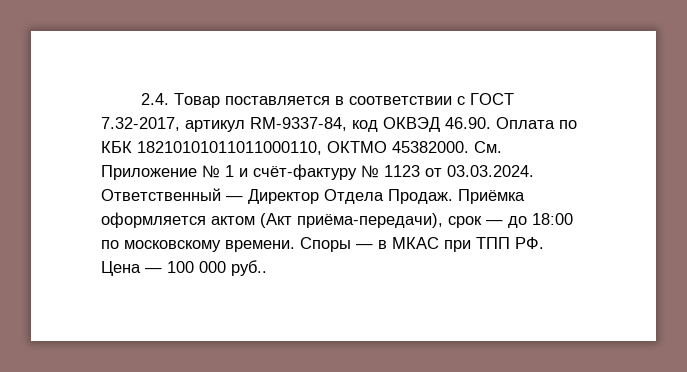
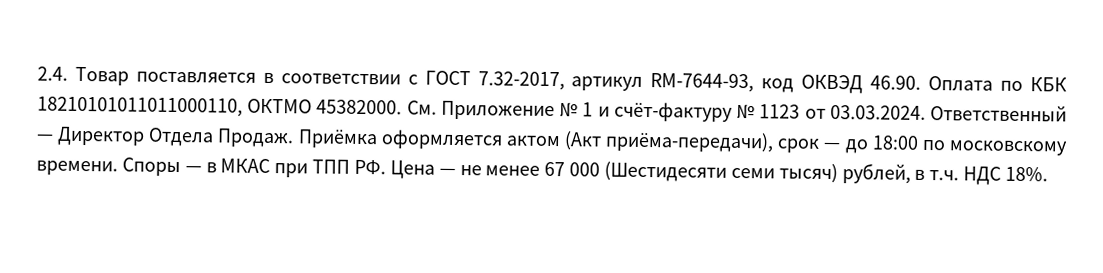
- 2.4. Товар поставляется в соответствии с ГОСТ 7.32-2017, артикул RM-9337-84, код ОКВЭД 46.90. Оплата по КБК 18210101011011000110, ОКТМО 45382000.
+ 2.4. Товар поставляется в соответствии с ГОСТ 7.32-2017, артикул RM-7644-93, код ОКВЭД 46.90. Оплата по КБК 18210101011011000110, ОКТМО 45382000.
- Споры — в МКАС при ТПП РФ. Цена — 100 000 руб..
+ Споры — в МКАС при ТПП РФ. Цена — не менее 67 000 (Шестидесяти семи тысяч) рублей, в т.ч. НДС 18%.

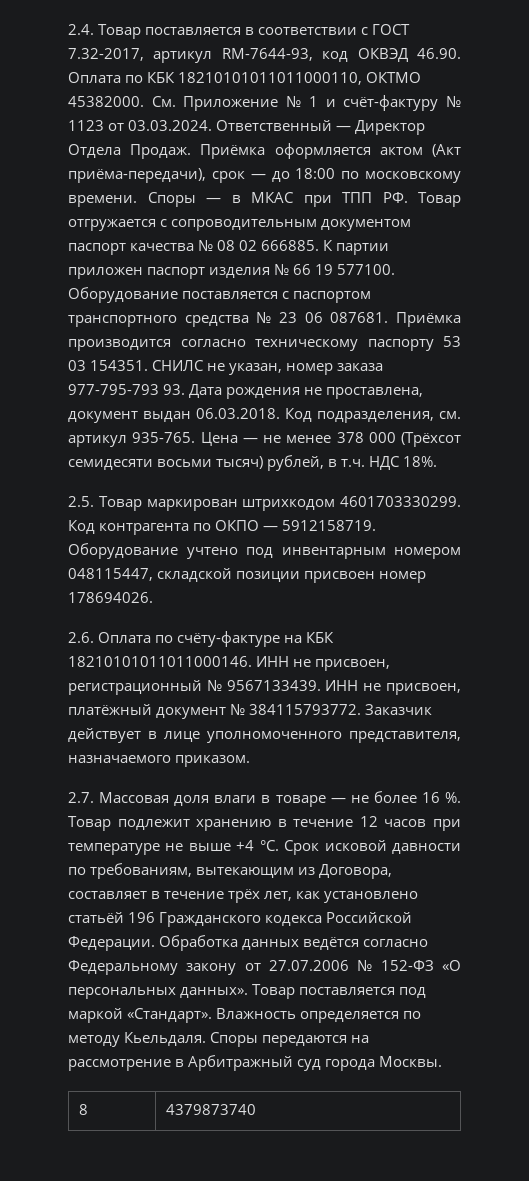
- Споры — в МКАС при ТПП РФ. Цена — не менее 67 000 (Шестидесяти семи тысяч) рублей, в т.ч. НДС 18%.
+ Споры — в МКАС при ТПП РФ. Товар отгружается с сопроводительным документом паспорт качества № 08 02 666885. К партии приложен паспорт изделия № 66 19 577100. Оборудование поставляется с паспортом транспортного средства № 23 06 087681. Приёмка производится согласно техническому паспорту 53 03 154351. СНИЛС не указан, номер заказа 977-795-793 93. Дата рождения не проставлена, документ выдан 06.03.2018. Код подразделения, см. артикул 935-765. Цена — не менее 378 000 (Трёхсот семидесяти восьми тысяч) рублей, в т.ч. НДС 18%.
+ 2.5. Товар маркирован штрихкодом 4601703330299. Код контрагента по ОКПО — 5912158719. Оборудование учтено под инвентарным номером 048115447, складской позиции присвоен номер 178694026.
+ 2.6. Оплата по счёту-фактуре на КБК 18210101011011000146. ИНН не присвоен, регистрационный № 9567133439. ИНН не присвоен, платёжный документ № 384115793772. Заказчик действует в лице уполномоченного представителя, назначаемого приказом.
+ 2.7. Массовая доля влаги в товаре — не более 16 %. Товар подлежит хранению в течение 12 часов при температуре не выше +4 °C. Срок исковой давности по требованиям, вытекающим из Договора, составляет в течение трёх лет, как установлено статьёй 196 Гражданского кодекса Российской Федерации. Обработка данных ведётся согласно Федеральному закону от 27.07.2006 № 152-ФЗ «О персональных данных». Товар поставляется под маркой «Стандарт». Влажность определяется по методу Кьельдаля. Споры передаются на рассмотрение в Арбитражный суд города Москвы.
+ 8 | 4379873740

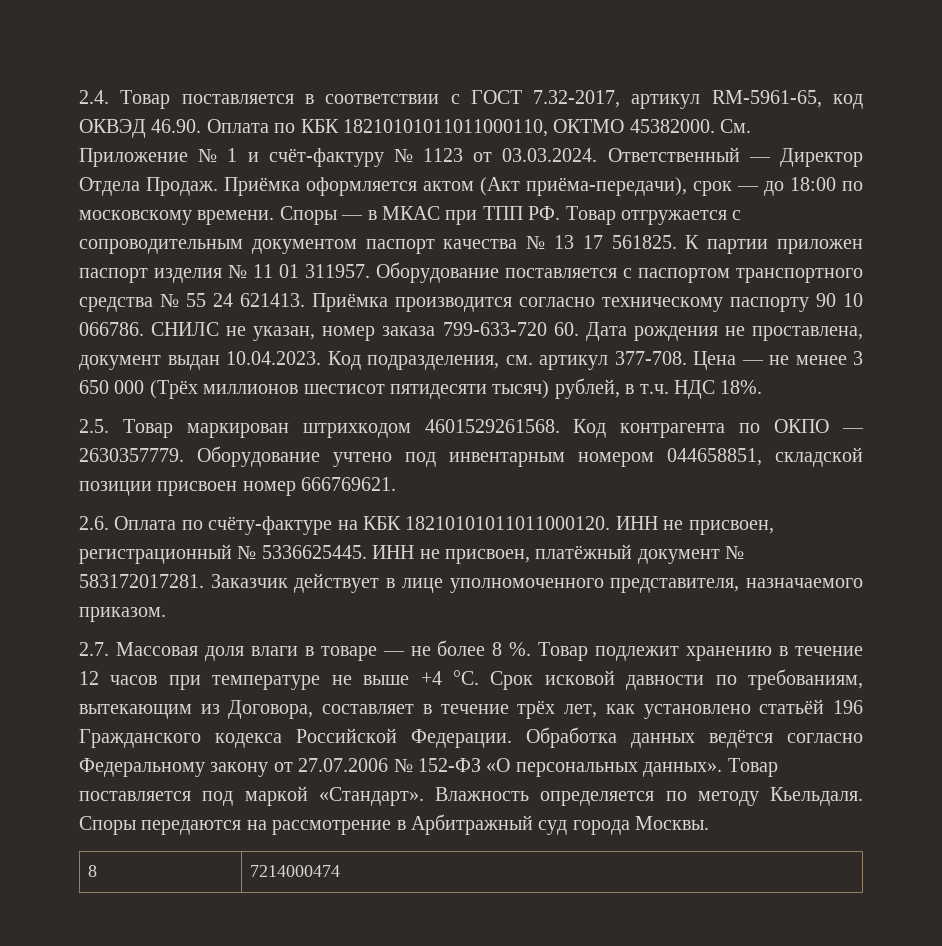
- 2.4. Товар поставляется в соответствии с ГОСТ 7.32-2017, артикул RM-7644-93, код ОКВЭД 46.90. Оплата по КБК 18210101011011000110, ОКТМО 45382000.
+ 2.4. Товар поставляется в соответствии с ГОСТ 7.32-2017, артикул RM-5961-65, код ОКВЭД 46.90. Оплата по КБК 18210101011011000110, ОКТМО 45382000.
- Споры — в МКАС при ТПП РФ. Товар отгружается с сопроводительным документом паспорт качества № 08 02 666885.
+ Споры — в МКАС при ТПП РФ. Товар отгружается с сопроводительным документом паспорт качества № 13 17 561825.
- К партии приложен паспорт изделия № 66 19 577100.
+ К партии приложен паспорт изделия № 11 01 311957.
- Оборудование поставляется с паспортом транспортного средства № 23 06 087681.
+ Оборудование поставляется с паспортом транспортного средства № 55 24 621413.
- Приёмка производится согласно техническому паспорту 53 03 154351.
+ Приёмка производится согласно техническому паспорту 90 10 066786.
- СНИЛС не указан, номер заказа 977-795-793 93. Дата рождения не проставлена, документ выдан 06.03.2018. Код подразделения, см. артикул 935-765.
+ СНИЛС не указан, номер заказа 799-633-720 60. Дата рождения не проставлена, документ выдан 10.04.2023. Код подразделения, см. артикул 377-708.
- Цена — не менее 378 000 (Трёхсот семидесяти восьми тысяч) рублей, в т.ч. НДС 18%.
+ Цена — не менее 3 650 000 (Трёх миллионов шестисот пятидесяти тысяч) рублей, в т.ч. НДС 18%.
- 2.5. Товар маркирован штрихкодом 4601703330299.
+ 2.5. Товар маркирован штрихкодом 4601529261568.
- Код контрагента по ОКПО — 5912158719.
+ Код контрагента по ОКПО — 2630357779.
- Оборудование учтено под инвентарным номером 048115447, складской позиции присвоен номер 178694026.
+ Оборудование учтено под инвентарным номером 044658851, складской позиции присвоен номер 666769621.
- 2.6. Оплата по счёту-фактуре на КБК 18210101011011000146.
+ 2.6. Оплата по счёту-фактуре на КБК 18210101011011000120.
- ИНН не присвоен, регистрационный № 9567133439.
+ ИНН не присвоен, регистрационный № 5336625445.
- ИНН не присвоен, платёжный документ № 384115793772.
+ ИНН не присвоен, платёжный документ № 583172017281.
- 2.7. Массовая доля влаги в товаре — не более 16 %.
+ 2.7. Массовая доля влаги в товаре — не более 8 %.
- 8 | 4379873740
+ 8 | 7214000474

